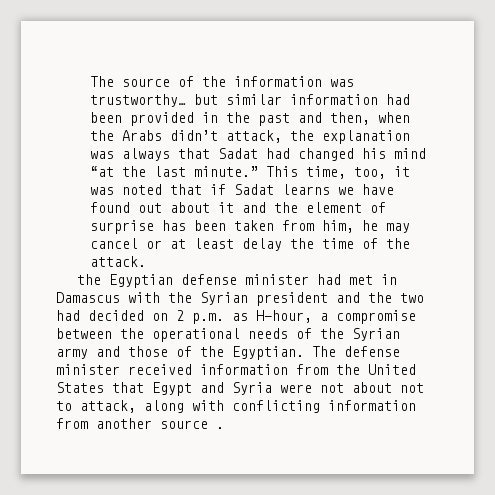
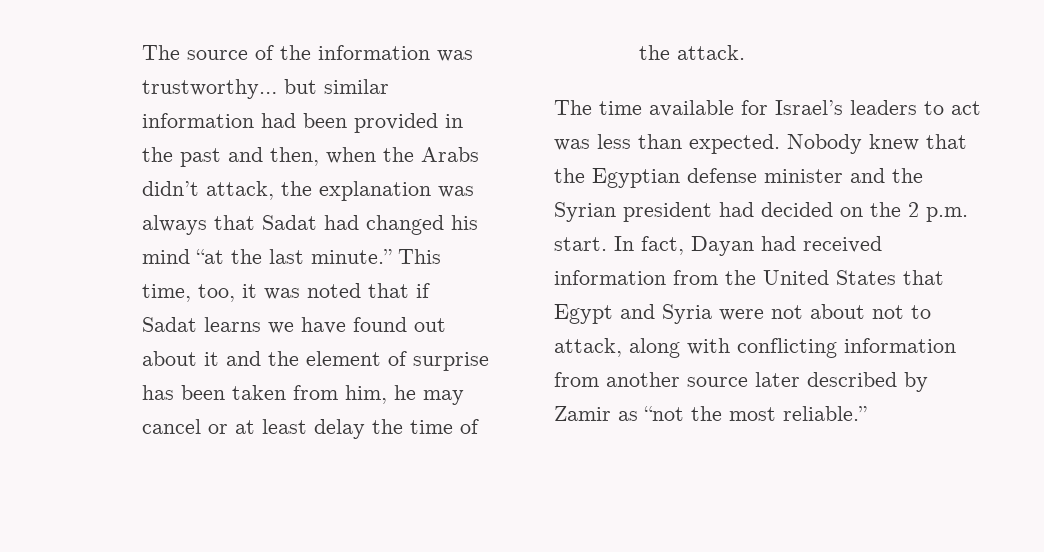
- the Egyptian defense minister had met in Damascus with the Syrian president and the two had decided on 2 p.m. as H-hour, a compromise between the operational needs of the Syrian army and those of the Egyptian. The defense minister received information from the United States that Egypt and Syria were not about not to attack, along with conflicting information from another source .
+ The time available for Israel’s leaders to act was less than expected. Nobody knew that the Egyptian defense minister and the Syrian president had decided on the 2 p.m. start. In fact, Dayan had received information from the United States that Egypt and Syria were not about not to attack, along with conflicting information from another source later described by Zamir as “not the most reliable.”

